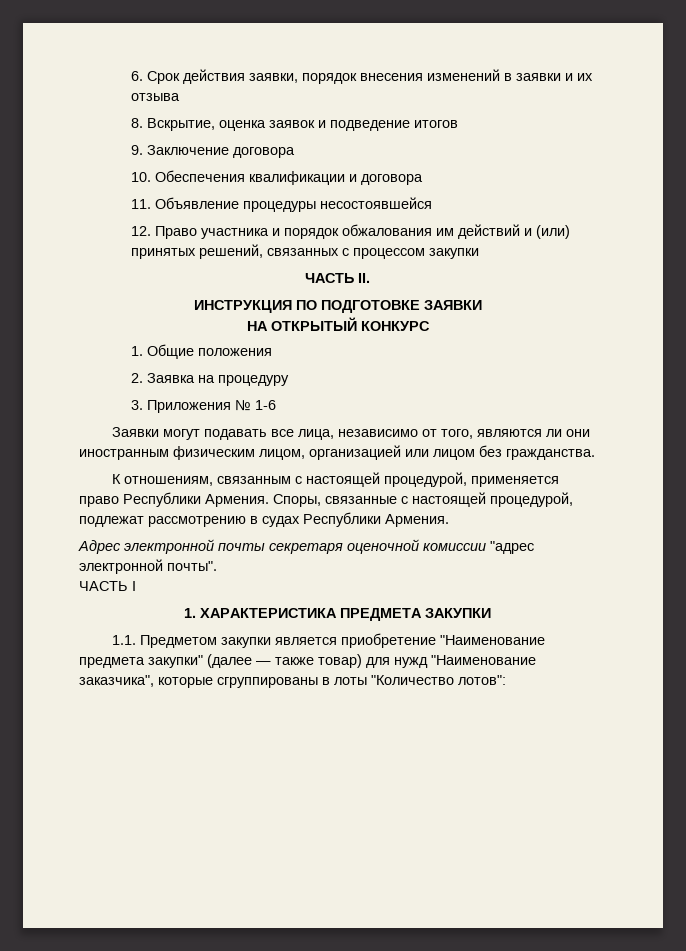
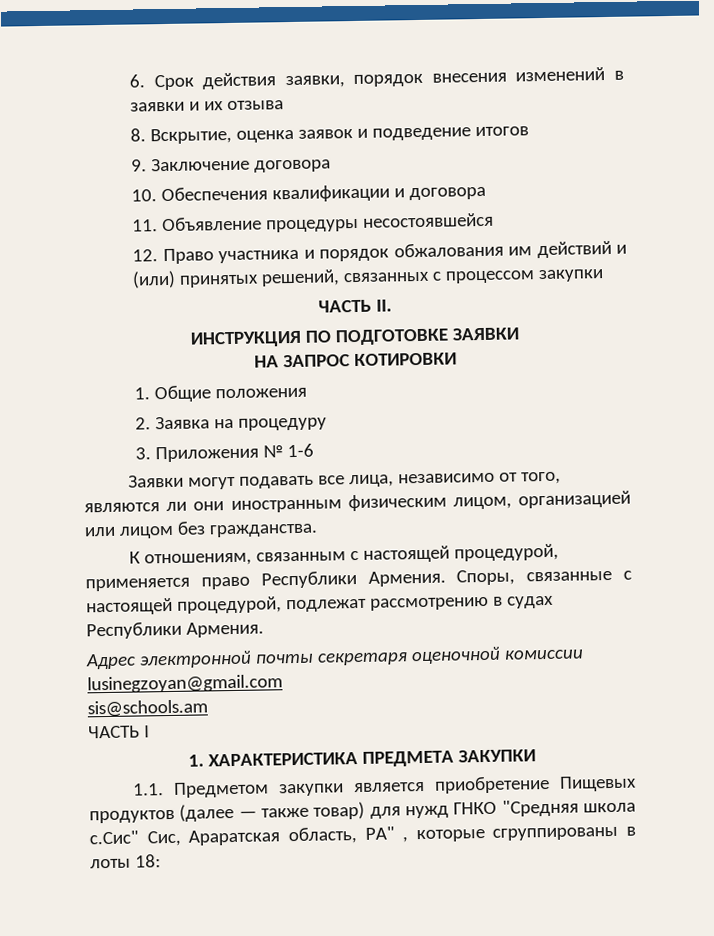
- НА ОТКРЫТЫЙ КОНКУРС
+ НА ЗАПРОС КОТИРОВКИ
- Адрес электронной почты секретаря оценочной комиссии "адрес электронной почты".
+ Адрес электронной почты секретаря оценочной комиссии lusinegzoyan@gmail.com
+ sis@schools.am
- 1.1. Предметом закупки является приобретение "Наименование предмета закупки" (далее — также товар) для нужд "Наименование заказчика", которые сгруппированы в лоты "Количество лотов":
+ 1.1. Предметом закупки является приобретение Пищевых продуктов (далее — также товар) для нужд ГНКО "Средняя школа с.Сис" Сис, Араратская область, РА" , которые сгруппированы в лоты 18:

